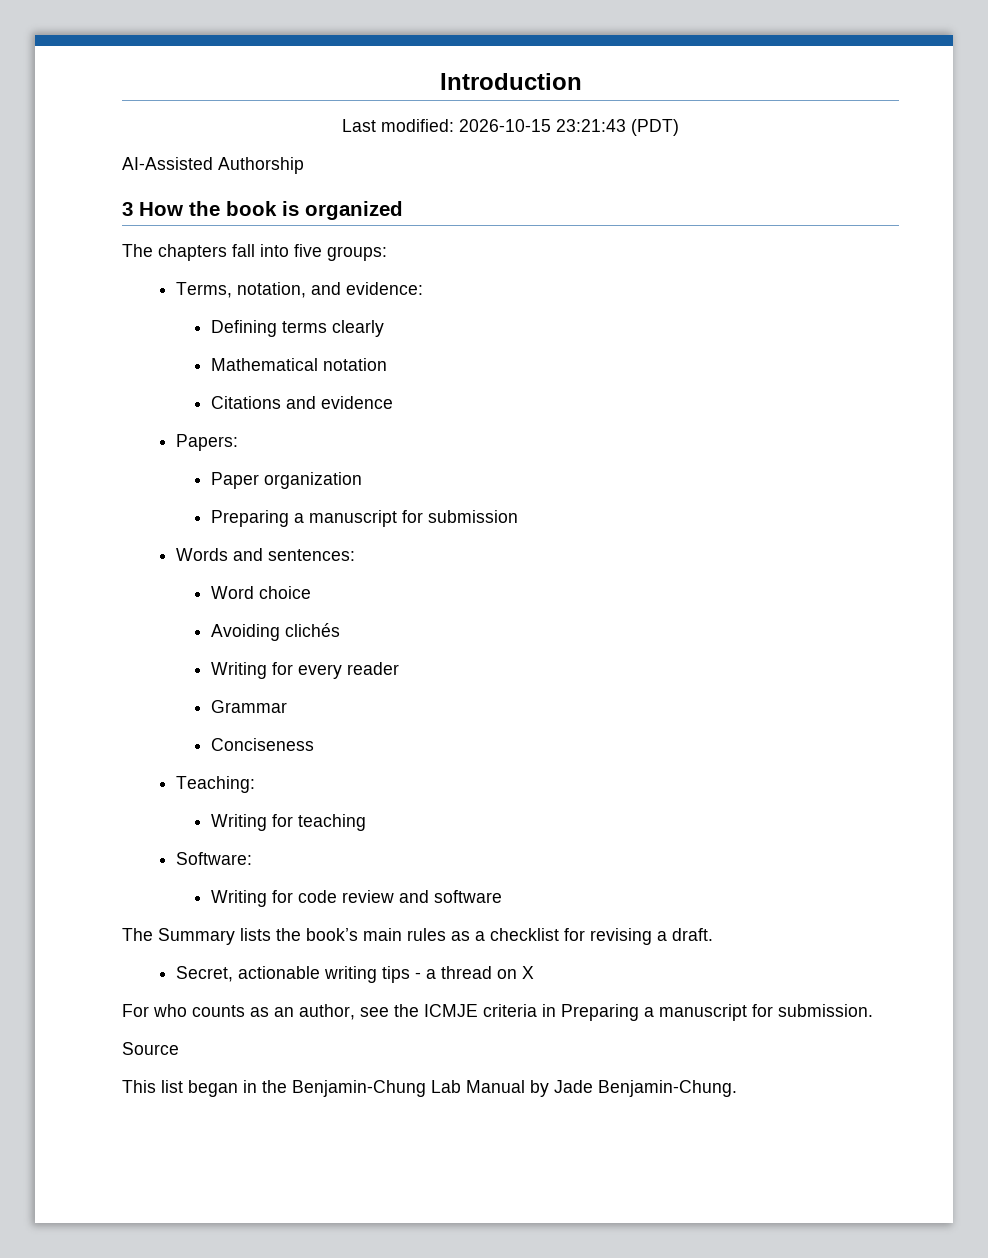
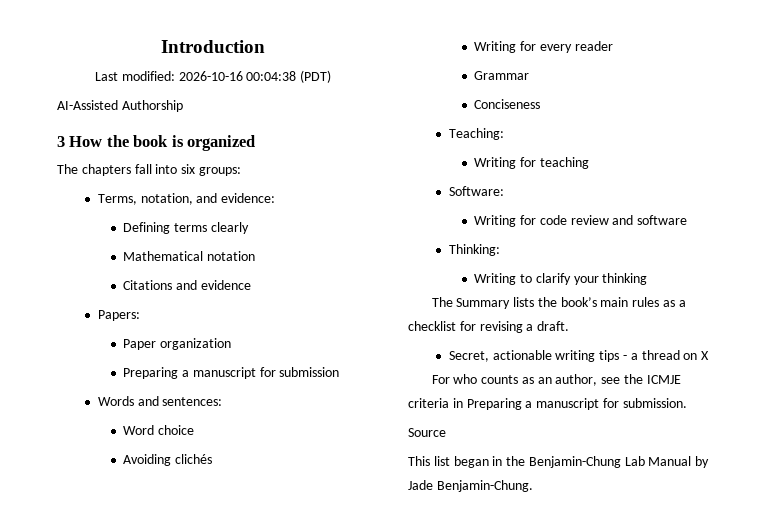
- Last modified: 2026-10-15 23:21:43 (PDT)
+ Last modified: 2026-10-16 00:04:38 (PDT)
- The chapters fall into five groups:
+ The chapters fall into six groups:
+ Thinking:
+ Writing to clarify your thinking

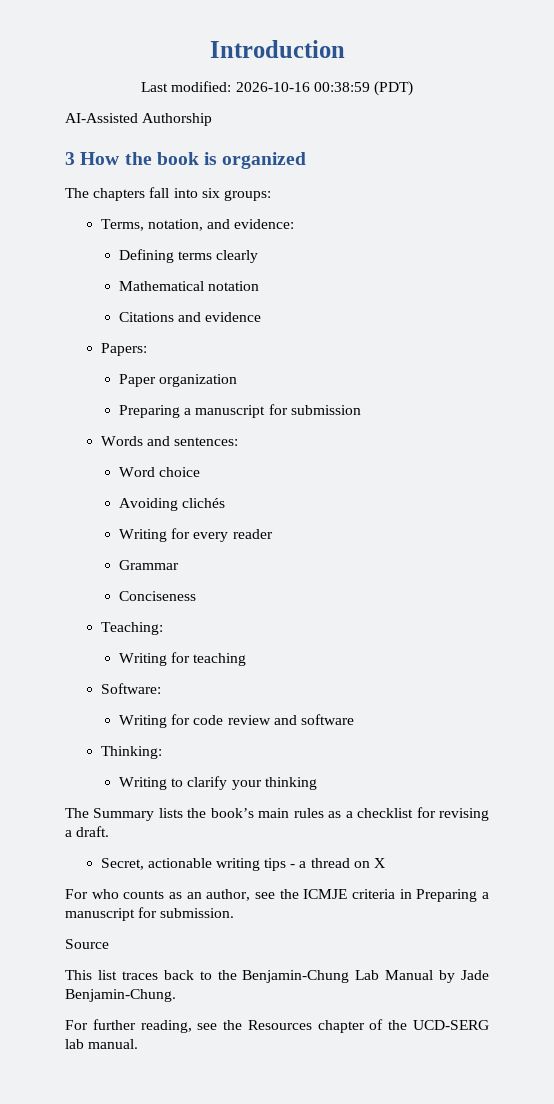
- Last modified: 2026-10-16 00:04:38 (PDT)
+ Last modified: 2026-10-16 00:38:59 (PDT)
- This list began in the Benjamin-Chung Lab Manual by Jade Benjamin-Chung.
+ This list traces back to the Benjamin-Chung Lab Manual by Jade Benjamin-Chung.
+ For further reading, see the Resources chapter of the UCD-SERG lab manual.

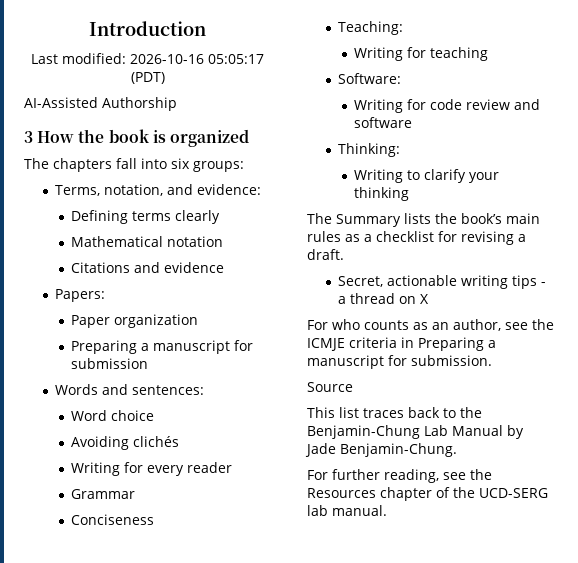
- Last modified: 2026-10-16 00:38:59 (PDT)
+ Last modified: 2026-10-16 05:05:17 (PDT)

